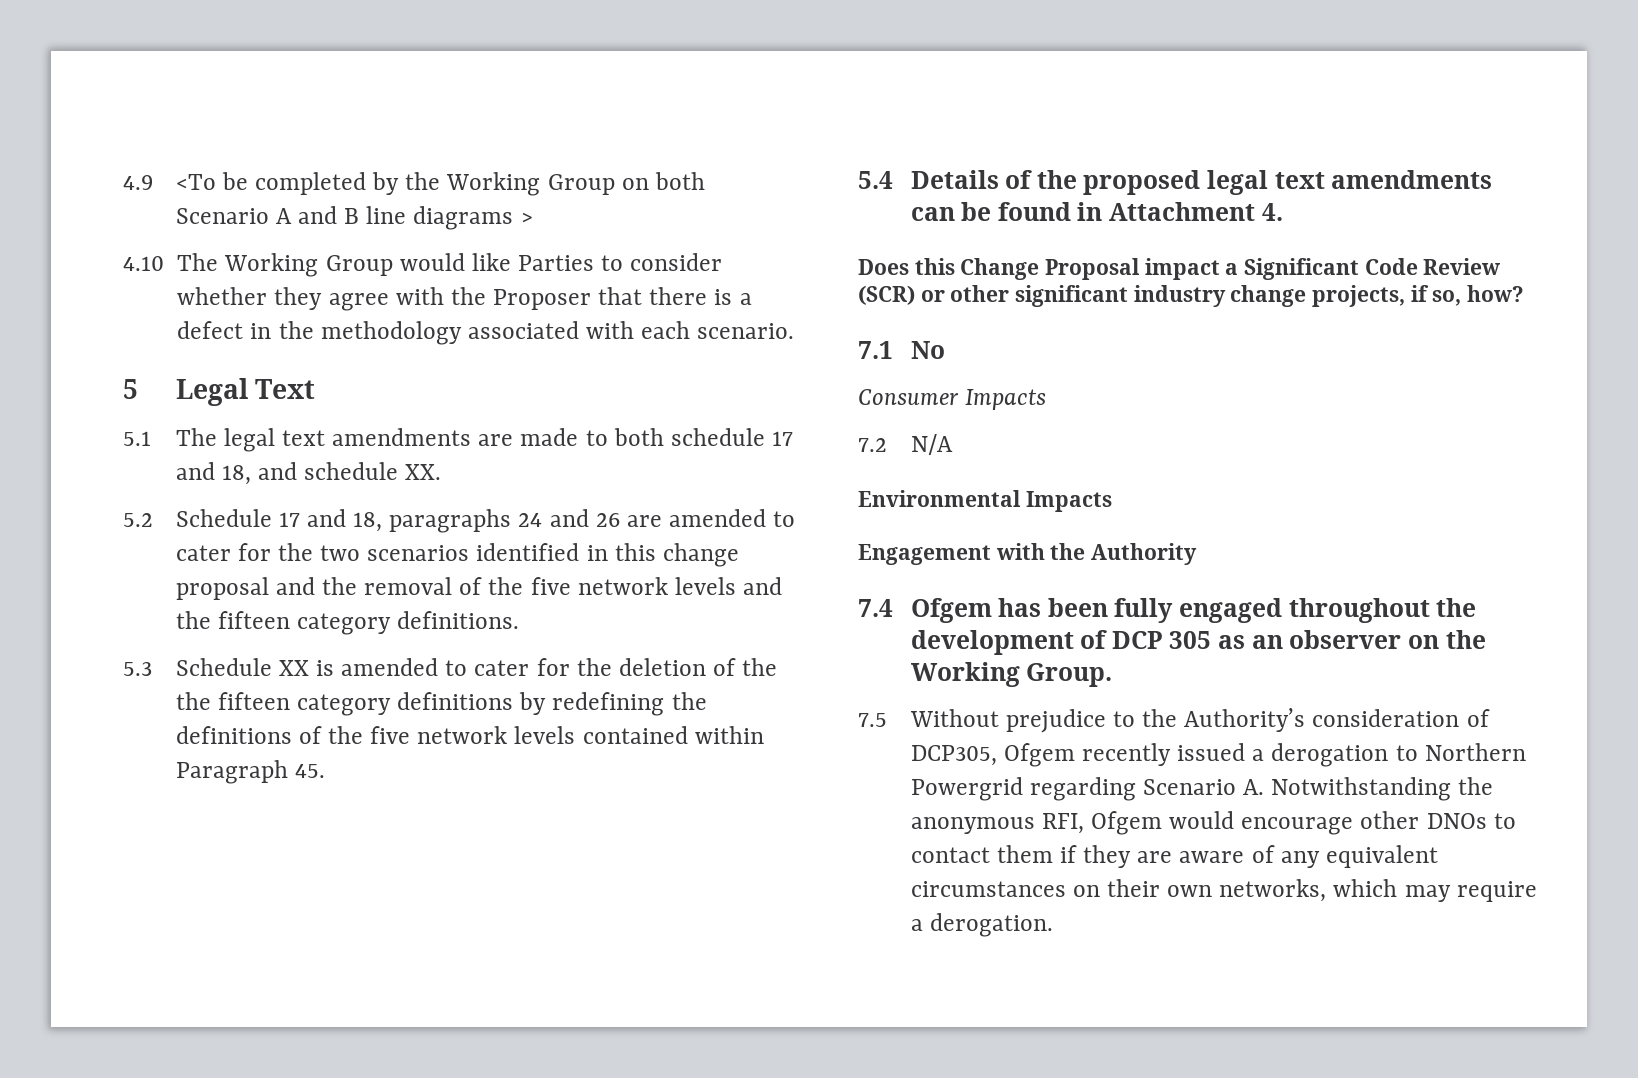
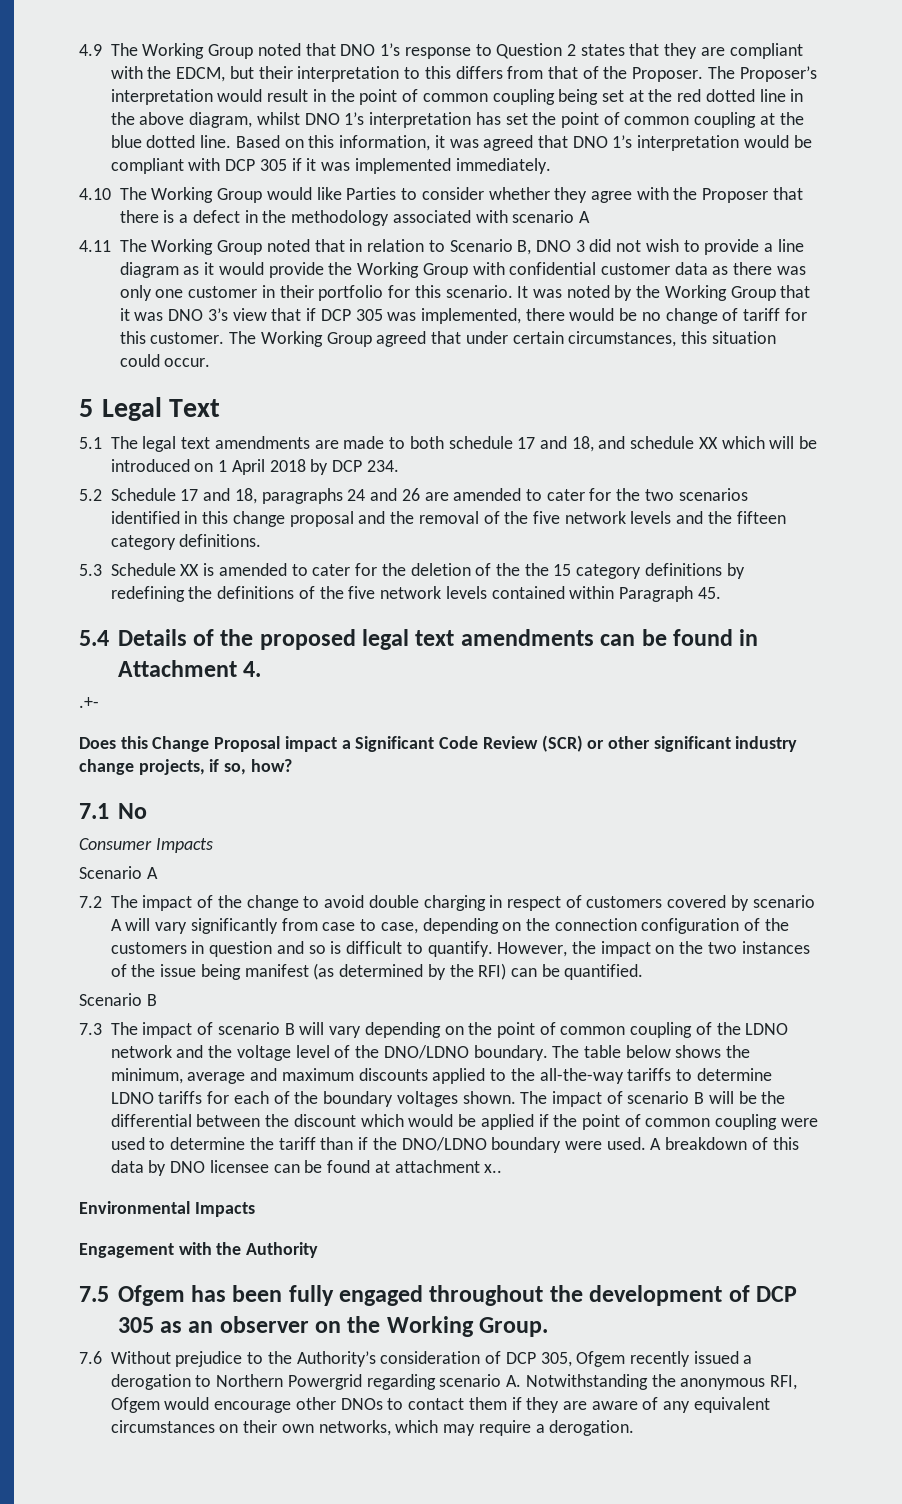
- 4.9 <To be completed by the Working Group on both Scenario A and B line diagrams >
+ 4.9 The Working Group noted that DNO 1’s response to Question 2 states that they are compliant with the EDCM, but their interpretation to this differs from that of the Proposer. The Proposer’s interpretation would result in the point of common coupling being set at the red dotted line in the above diagram, whilst DNO 1’s interpretation has set the point of common coupling at the blue dotted line. Based on this information, it was agreed that DNO 1’s interpretation would be compliant with DCP 305 if it was implemented immediately.
- 4.10 The Working Group would like Parties to consider whether they agree with the Proposer that there is a defect in the methodology associated with each scenario.
+ 4.10 The Working Group would like Parties to consider whether they agree with the Proposer that there is a defect in the methodology associated with scenario A
+ 4.11 The Working Group noted that in relation to Scenario B, DNO 3 did not wish to provide a line diagram as it would provide the Working Group with confidential customer data as there was only one customer in their portfolio for this scenario. It was noted by the Working Group that it was DNO 3’s view that if DCP 305 was implemented, there would be no change of tariff for this customer. The Working Group agreed that under certain circumstances, this situation could occur.
- 5.1 The legal text amendments are made to both schedule 17 and 18, and schedule XX.
+ 5.1 The legal text amendments are made to both schedule 17 and 18, and schedule XX which will be introduced on 1 April 2018 by DCP 234.
- 5.3 Schedule XX is amended to cater for the deletion of the the fifteen category definitions by redefining the definitions of the five network levels contained within Paragraph 45.
+ 5.3 Schedule XX is amended to cater for the deletion of the the 15 category definitions by redefining the definitions of the five network levels contained within Paragraph 45.
+ .+-
+ Scenario A
- 7.2 N/A
+ 7.2 The impact of the change to avoid double charging in respect of customers covered by scenario A will vary significantly from case to case, depending on the connection configuration of the customers in question and so is difficult to quantify. However, the impact on the two instances of the issue being manifest (as determined by the RFI) can be quantified.
+ Scenario B
+ 7.3 The impact of scenario B will vary depending on the point of common coupling of the LDNO network and the voltage level of the DNO/LDNO boundary. The table below shows the minimum, average and maximum discounts applied to the all-the-way tariffs to determine LDNO tariffs for each of the boundary voltages shown. The impact of scenario B will be the differential between the discount which would be applied if the point of common coupling were used to determine the tariff than if the DNO/LDNO boundary were used. A breakdown of this data by DNO licensee can be found at attachment x..
- 7.4 Ofgem has been fully engaged throughout the development of DCP 305 as an observer on the Working Group.
+ 7.5 Ofgem has been fully engaged throughout the development of DCP 305 as an observer on the Working Group.
- 7.5 Without prejudice to the Authority’s consideration of DCP305, Ofgem recently issued a derogation to Northern Powergrid regarding Scenario A. Notwithstanding the anonymous RFI, Ofgem would encourage other DNOs to contact them if they are aware of any equivalent circumstances on their own networks, which may require a derogation.
+ 7.6 Without prejudice to the Authority’s consideration of DCP 305, Ofgem recently issued a derogation to Northern Powergrid regarding scenario A. Notwithstanding the anonymous RFI, Ofgem would encourage other DNOs to contact them if they are aware of any equivalent circumstances on their own networks, which may require a derogation.

